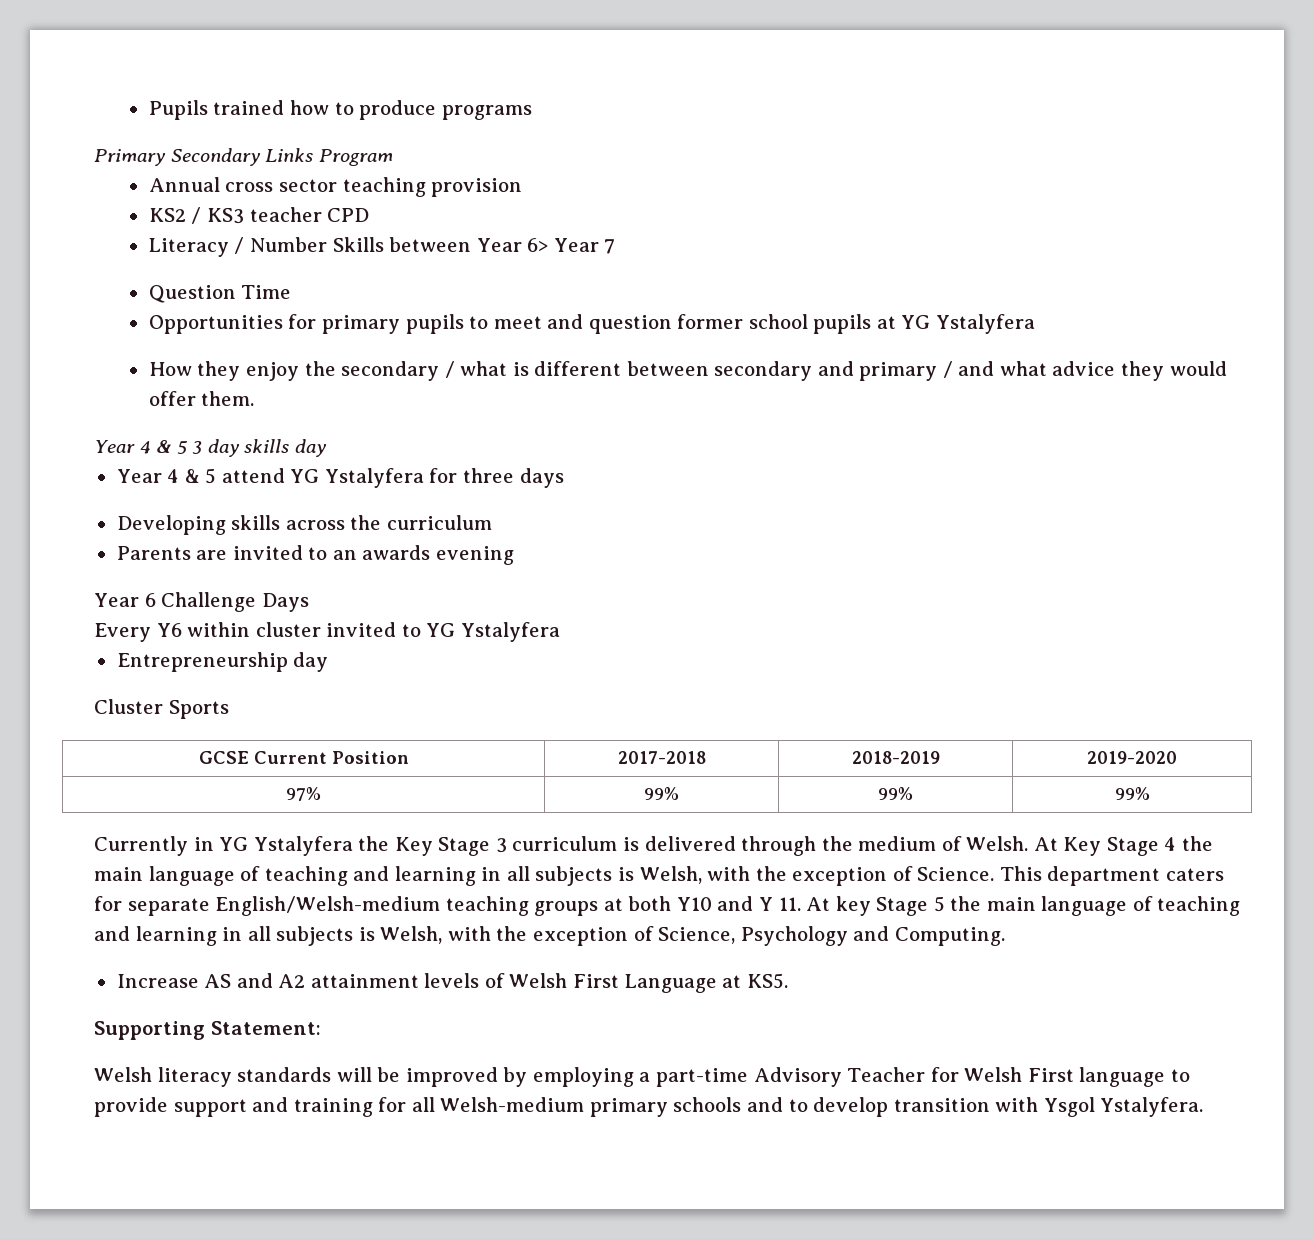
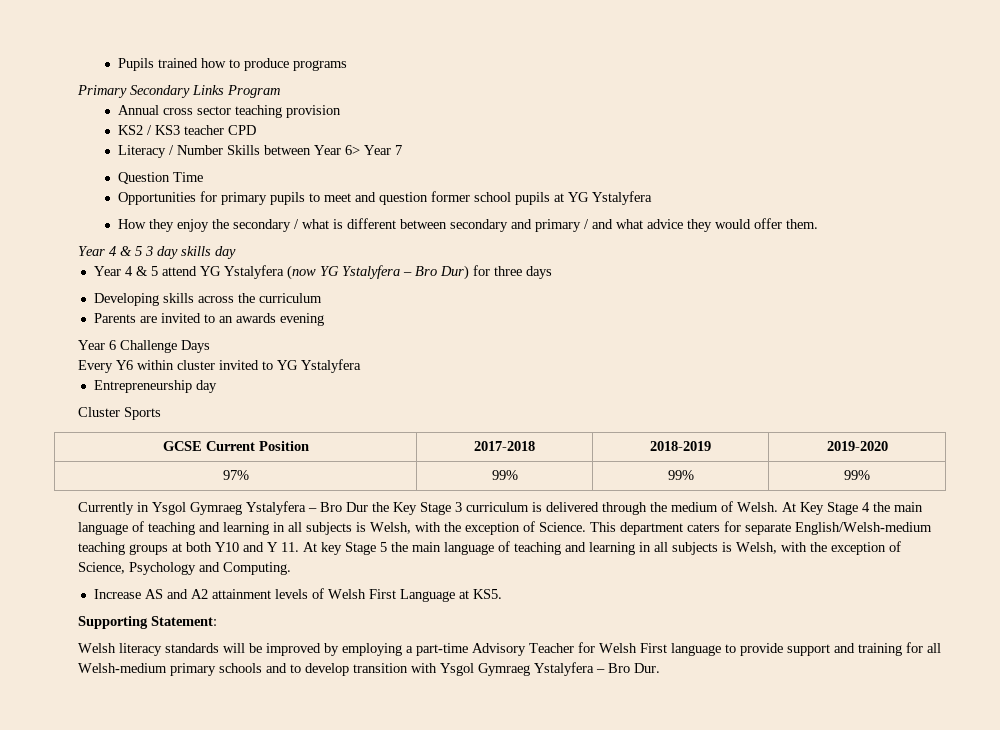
- Year 4 & 5 attend YG Ystalyfera for three days
+ Year 4 & 5 attend YG Ystalyfera (now YG Ystalyfera – Bro Dur) for three days
- Currently in YG Ystalyfera the Key Stage 3 curriculum is delivered through the medium of Welsh.
+ Currently in Ysgol Gymraeg Ystalyfera – Bro Dur the Key Stage 3 curriculum is delivered through the medium of Welsh.
- Welsh literacy standards will be improved by employing a part-time Advisory Teacher for Welsh First language to provide support and training for all Welsh-medium primary schools and to develop transition with Ysgol Ystalyfera.
+ Welsh literacy standards will be improved by employing a part-time Advisory Teacher for Welsh First language to provide support and training for all Welsh-medium primary schools and to develop transition with Ysgol Gymraeg Ystalyfera – Bro Dur.

